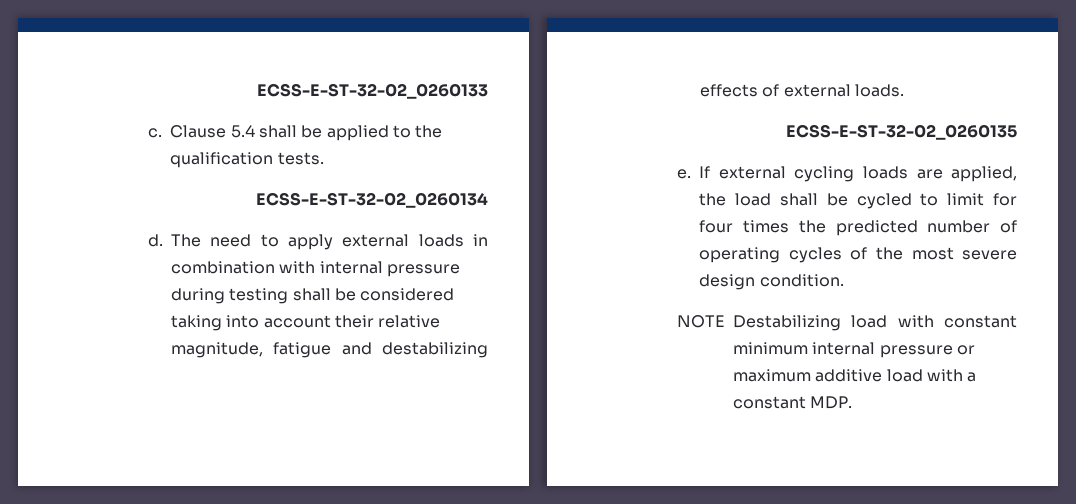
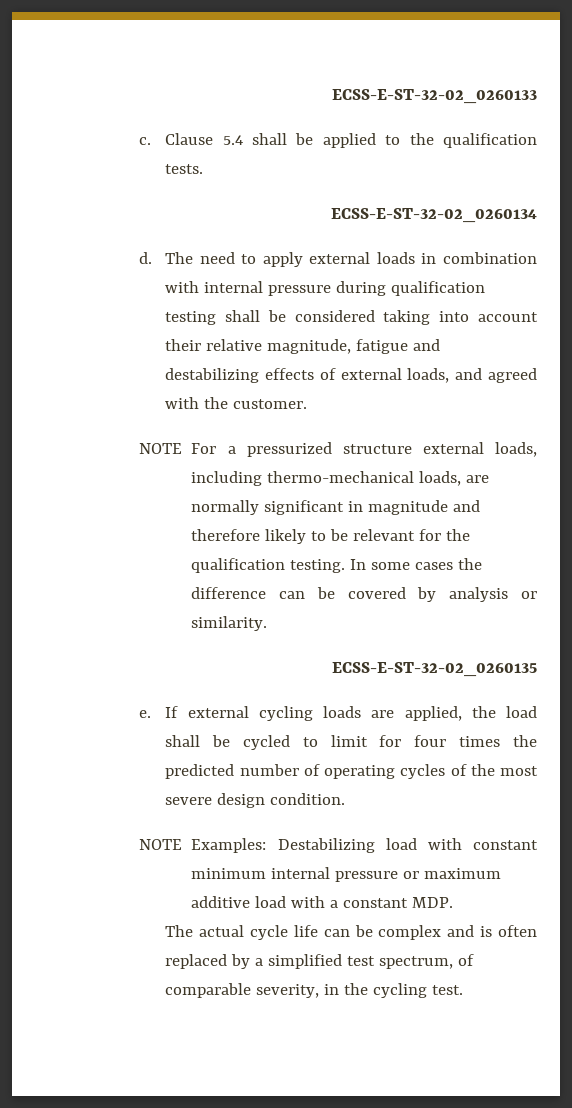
- The need to apply external loads in combination with internal pressure during testing shall be considered taking into account their relative magnitude, fatigue and destabilizing effects of external loads.
+ The need to apply external loads in combination with internal pressure during qualification testing shall be considered taking into account their relative magnitude, fatigue and destabilizing effects of external loads, and agreed with the customer.
+ NOTE For a pressurized structure external loads, including thermo-mechanical loads, are normally significant in magnitude and therefore likely to be relevant for the qualification testing. In some cases the difference can be covered by analysis or similarity.
- NOTE Destabilizing load with constant minimum internal pressure or maximum additive load with a constant MDP.
+ NOTE Examples: Destabilizing load with constant minimum internal pressure or maximum additive load with a constant MDP.
+ The actual cycle life can be complex and is often replaced by a simplified test spectrum, of comparable severity, in the cycling test.

